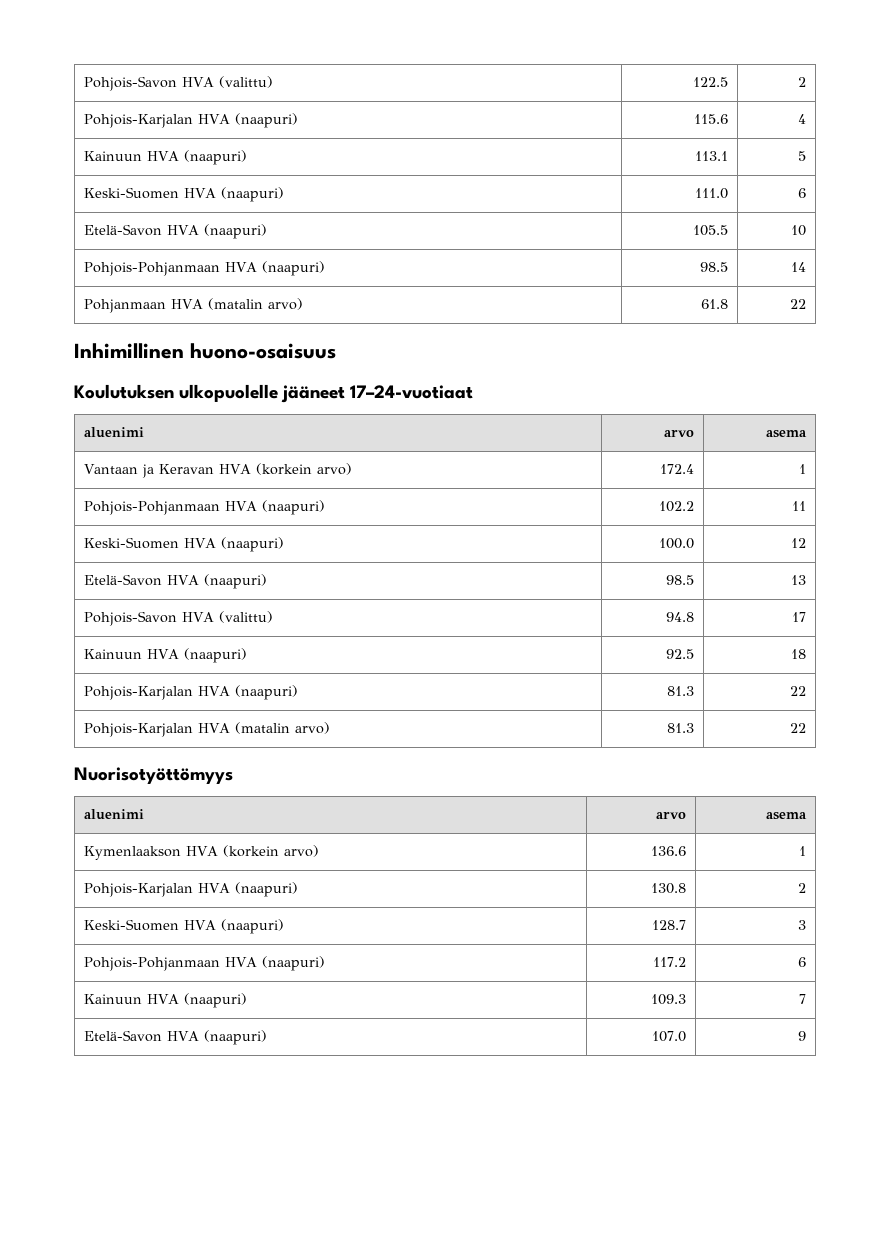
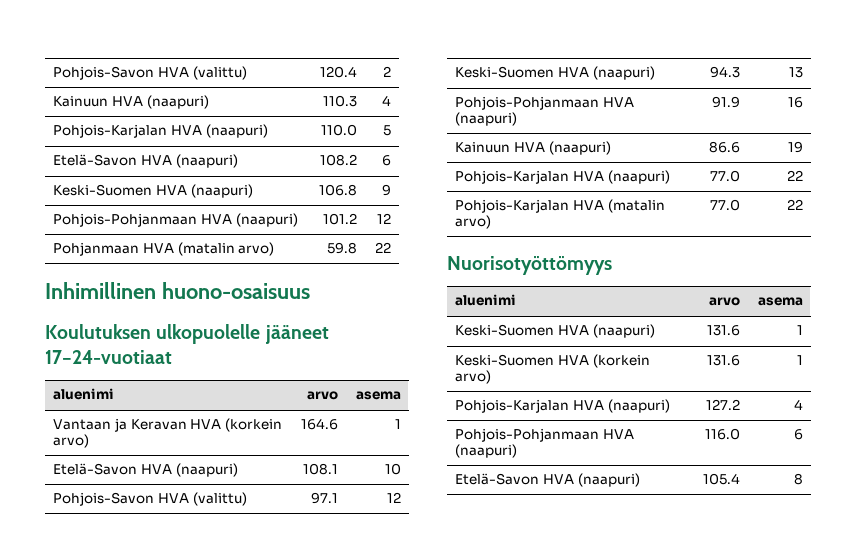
- Pohjois-Savon HVA (valittu) | 122.5 | 2
- Pohjois-Karjalan HVA (naapuri) | 115.6 | 4
- Kainuun HVA (naapuri) | 113.1 | 5
- Keski-Suomen HVA (naapuri) | 111.0 | 6
- Etelä-Savon HVA (naapuri) | 105.5 | 10
- Pohjois-Pohjanmaan HVA (naapuri) | 98.5 | 14
+ Pohjois-Savon HVA (valittu) | 120.4 | 2
+ Kainuun HVA (naapuri) | 110.3 | 4
+ Pohjois-Karjalan HVA (naapuri) | 110.0 | 5
+ Etelä-Savon HVA (naapuri) | 108.2 | 6
+ Keski-Suomen HVA (naapuri) | 106.8 | 9
+ Pohjois-Pohjanmaan HVA (naapuri) | 101.2 | 12
- Pohjanmaan HVA (matalin arvo) | 61.8 | 22
+ Pohjanmaan HVA (matalin arvo) | 59.8 | 22
- Vantaan ja Keravan HVA (korkein arvo) | 172.4 | 1
- Pohjois-Pohjanmaan HVA (naapuri) | 102.2 | 11
- Keski-Suomen HVA (naapuri) | 100.0 | 12
- Etelä-Savon HVA (naapuri) | 98.5 | 13
- Pohjois-Savon HVA (valittu) | 94.8 | 17
- Kainuun HVA (naapuri) | 92.5 | 18
- Pohjois-Karjalan HVA (naapuri) | 81.3 | 22
+ Vantaan ja Keravan HVA (korkein arvo) | 164.6 | 1
+ Etelä-Savon HVA (naapuri) | 108.1 | 10
+ Pohjois-Savon HVA (valittu) | 97.1 | 12
+ Keski-Suomen HVA (naapuri) | 94.3 | 13
+ Pohjois-Pohjanmaan HVA (naapuri) | 91.9 | 16
+ Kainuun HVA (naapuri) | 86.6 | 19
+ Pohjois-Karjalan HVA (naapuri) | 77.0 | 22
- Pohjois-Karjalan HVA (matalin arvo) | 81.3 | 22
+ Pohjois-Karjalan HVA (matalin arvo) | 77.0 | 22
- Kymenlaakson HVA (korkein arvo) | 136.6 | 1
+ Keski-Suomen HVA (naapuri) | 131.6 | 1
+ Keski-Suomen HVA (korkein arvo) | 131.6 | 1
- Pohjois-Karjalan HVA (naapuri) | 130.8 | 2
- Keski-Suomen HVA (naapuri) | 128.7 | 3
- Pohjois-Pohjanmaan HVA (naapuri) | 117.2 | 6
- Kainuun HVA (naapuri) | 109.3 | 7
- Etelä-Savon HVA (naapuri) | 107.0 | 9
+ Pohjois-Karjalan HVA (naapuri) | 127.2 | 4
+ Pohjois-Pohjanmaan HVA (naapuri) | 116.0 | 6
+ Etelä-Savon HVA (naapuri) | 105.4 | 8

